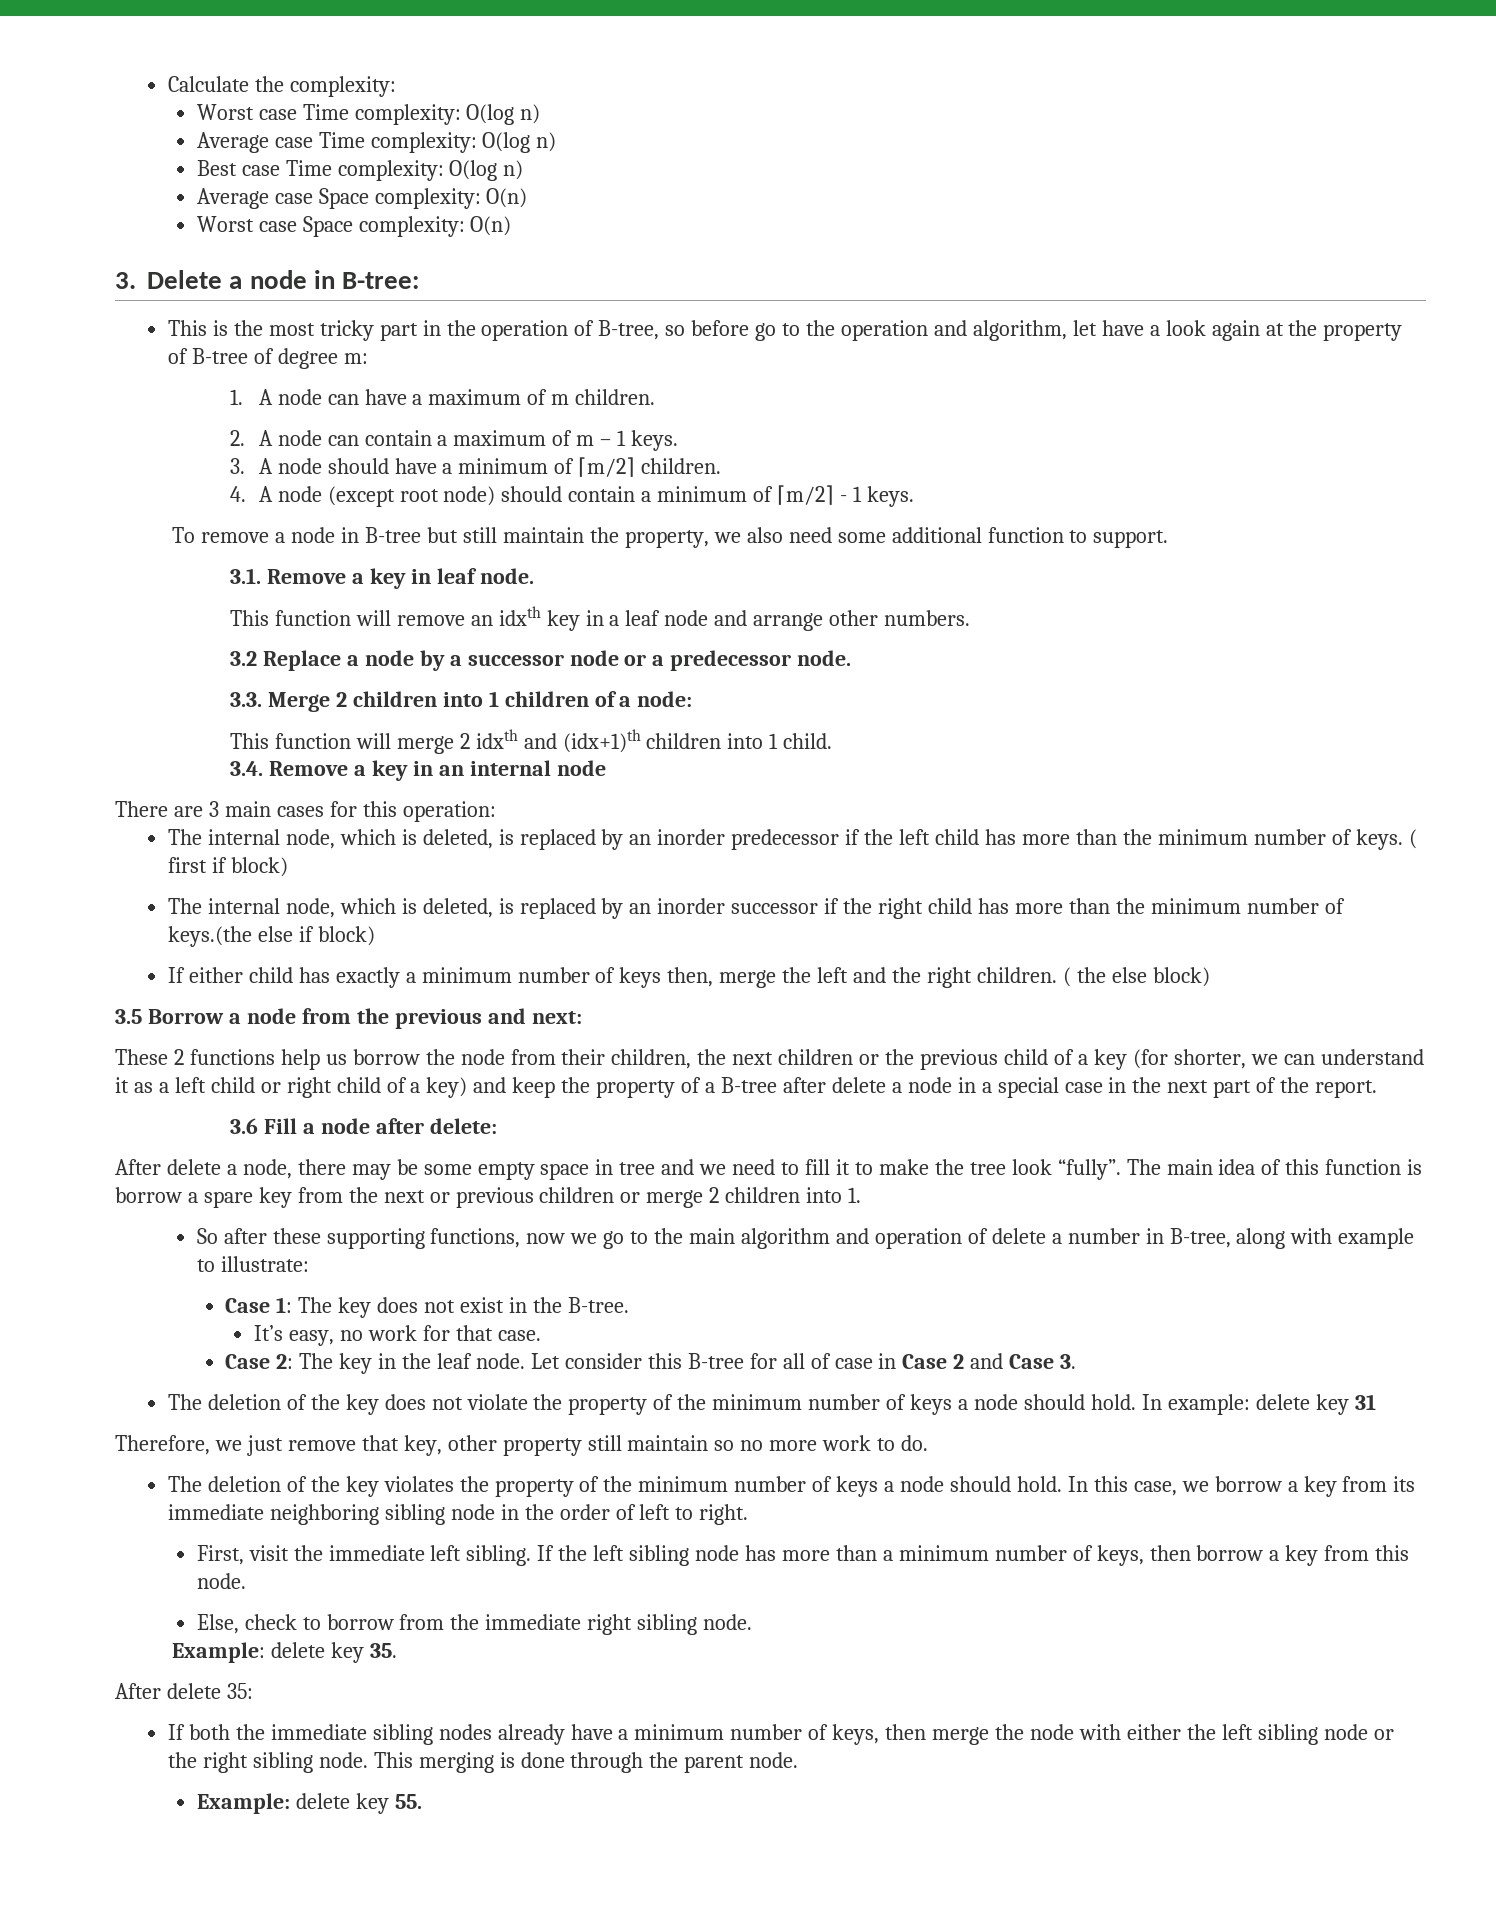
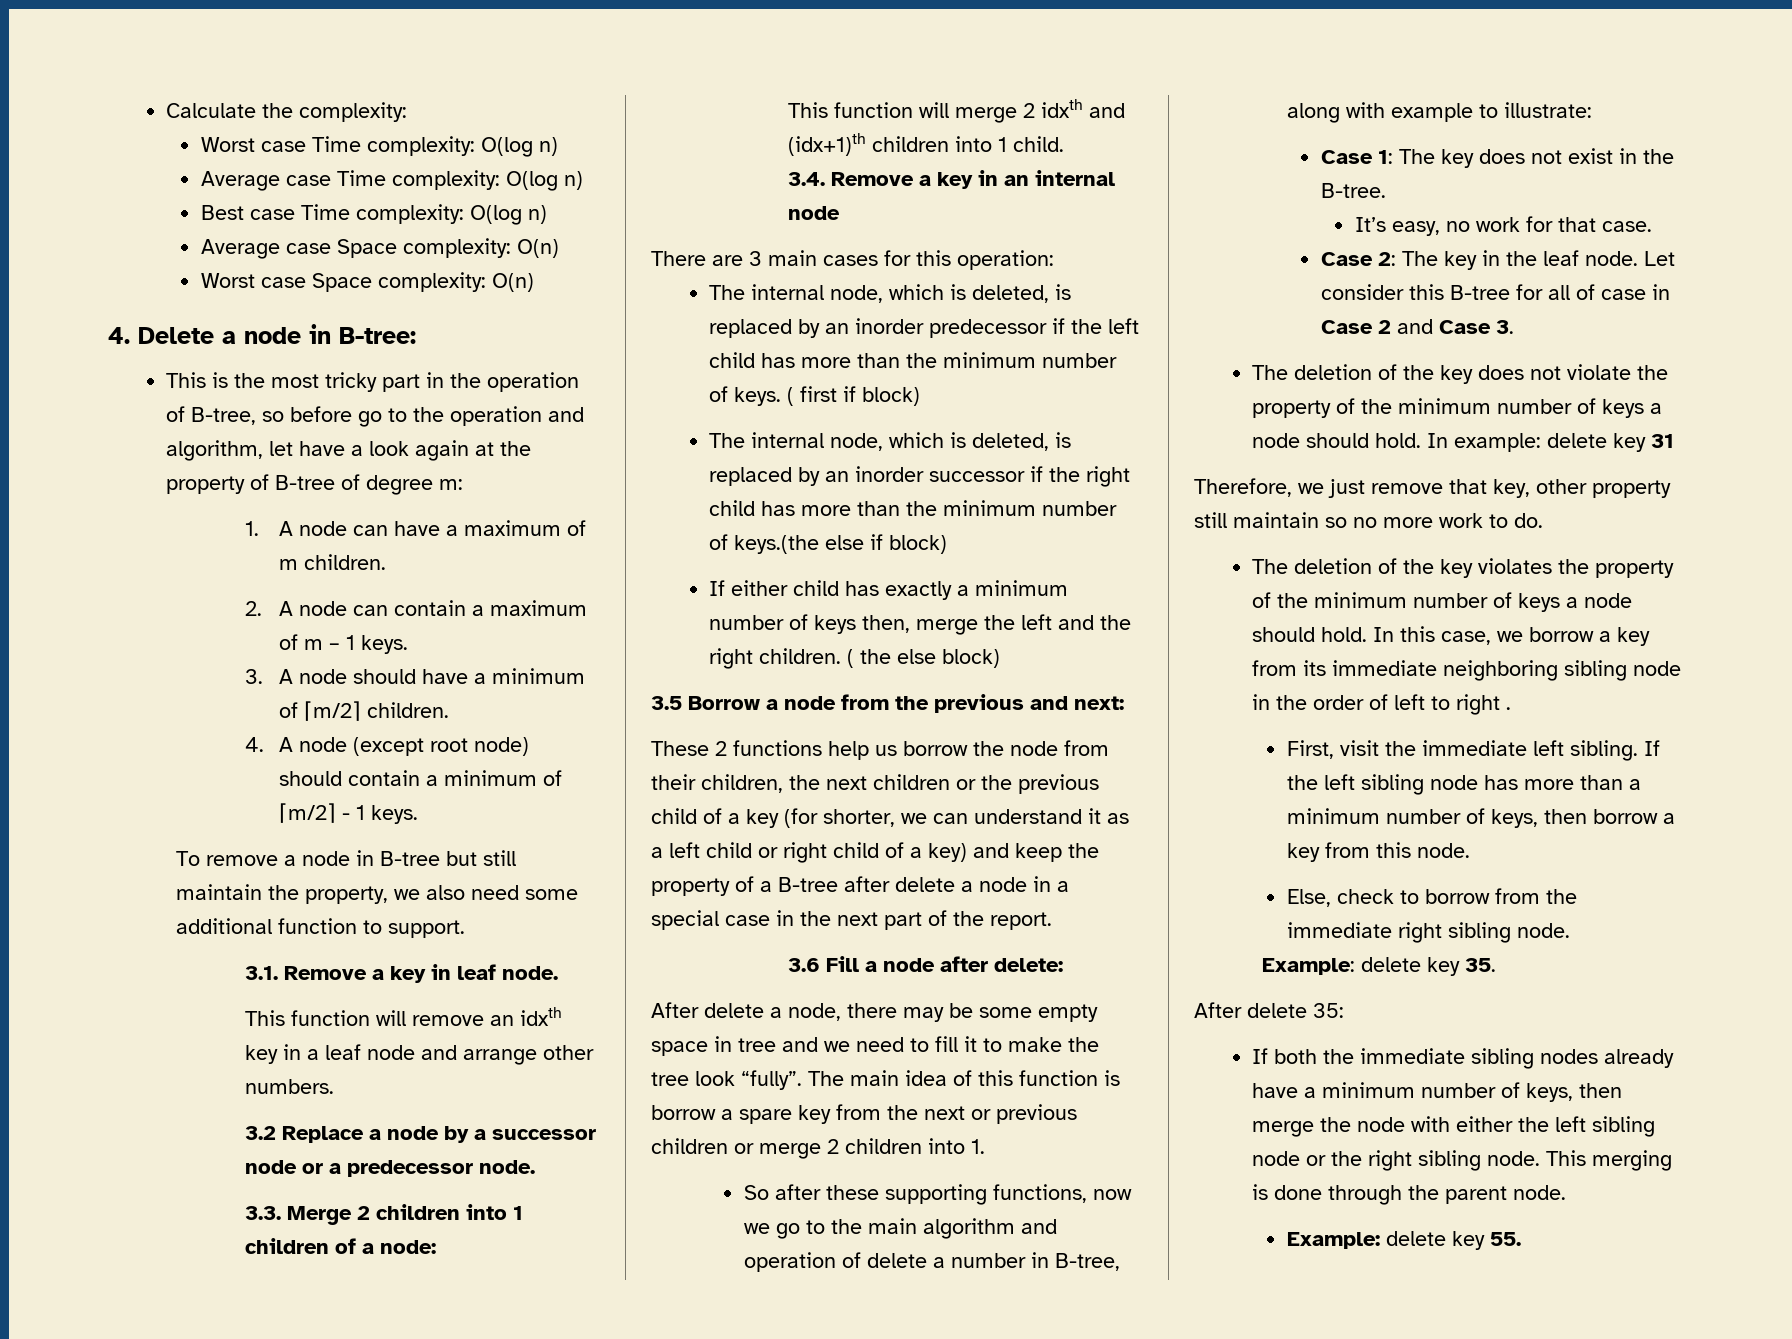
- 3. Delete a node in B-tree:
+ 4. Delete a node in B-tree:
- In this case, we borrow a key from its immediate neighboring sibling node in the order of left to right.
+ In this case, we borrow a key from its immediate neighboring sibling node in the order of left to right .

